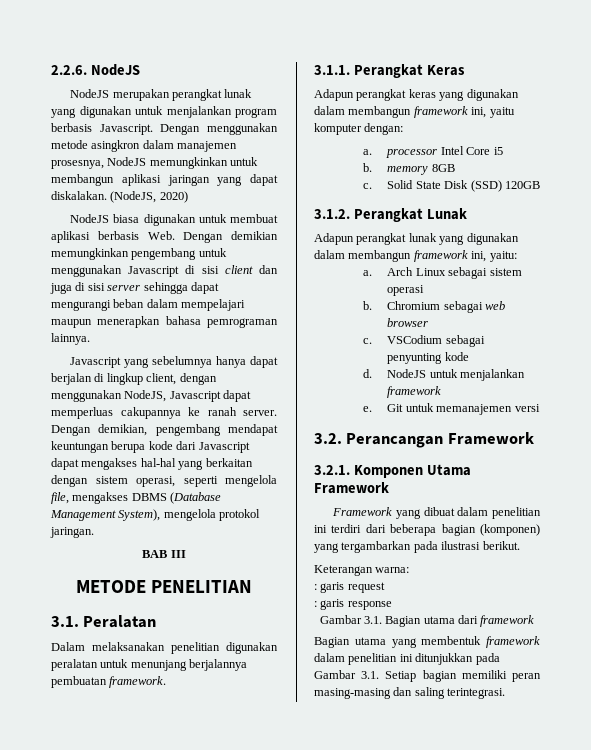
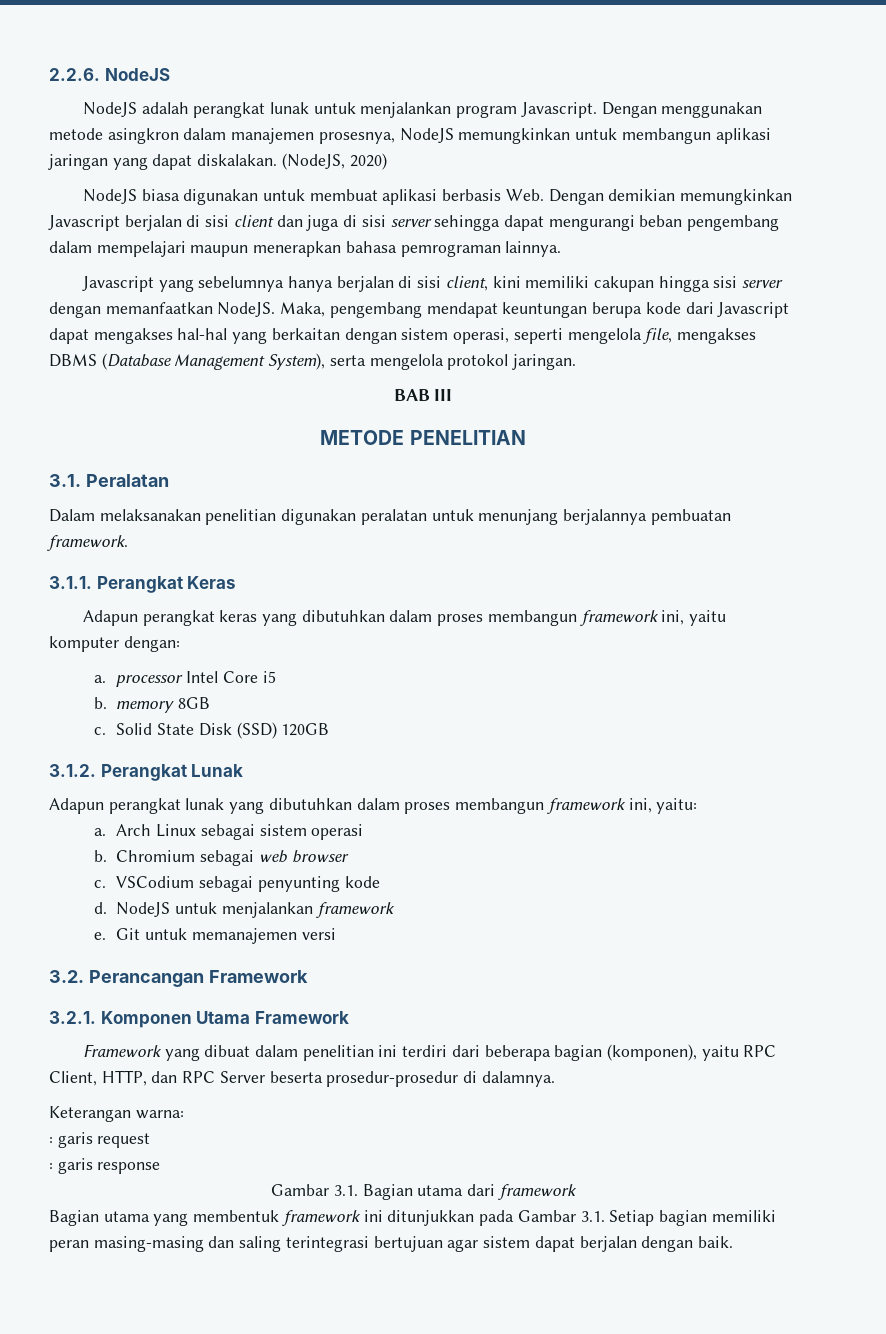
- NodeJS merupakan perangkat lunak yang digunakan untuk menjalankan program berbasis Javascript.
+ NodeJS adalah perangkat lunak untuk menjalankan program Javascript.
- NodeJS biasa digunakan untuk membuat aplikasi berbasis Web. Dengan demikian memungkinkan pengembang untuk menggunakan Javascript di sisi client dan juga di sisi server sehingga dapat mengurangi beban dalam mempelajari maupun menerapkan bahasa pemrograman lainnya.
+ NodeJS biasa digunakan untuk membuat aplikasi berbasis Web. Dengan demikian memungkinkan Javascript berjalan di sisi client dan juga di sisi server sehingga dapat mengurangi beban pengembang dalam mempelajari maupun menerapkan bahasa pemrograman lainnya.
- Javascript yang sebelumnya hanya dapat berjalan di lingkup client, dengan menggunakan NodeJS, Javascript dapat memperluas cakupannya ke ranah server. Dengan demikian, pengembang mendapat keuntungan berupa kode dari Javascript dapat mengakses hal-hal yang berkaitan dengan sistem operasi, seperti mengelola file, mengakses DBMS (Database Management System), mengelola protokol jaringan.
+ Javascript yang sebelumnya hanya berjalan di sisi client, kini memiliki cakupan hingga sisi server dengan memanfaatkan NodeJS. Maka, pengembang mendapat keuntungan berupa kode dari Javascript dapat mengakses hal-hal yang berkaitan dengan sistem operasi, seperti mengelola file, mengakses DBMS (Database Management System), serta mengelola protokol jaringan.
- Adapun perangkat keras yang digunakan dalam membangun framework ini, yaitu komputer dengan:
+ Adapun perangkat keras yang dibutuhkan dalam proses membangun framework ini, yaitu komputer dengan:
- Adapun perangkat lunak yang digunakan dalam membangun framework ini, yaitu:
+ Adapun perangkat lunak yang dibutuhkan dalam proses membangun framework ini, yaitu:
- Framework yang dibuat dalam penelitian ini terdiri dari beberapa bagian (komponen) yang tergambarkan pada ilustrasi berikut.
+ Framework yang dibuat dalam penelitian ini terdiri dari beberapa bagian (komponen), yaitu RPC Client, HTTP, dan RPC Server beserta prosedur-prosedur di dalamnya.
- Bagian utama yang membentuk framework dalam penelitian ini ditunjukkan pada Gambar 3.1. Setiap bagian memiliki peran masing-masing dan saling terintegrasi.
+ Bagian utama yang membentuk framework ini ditunjukkan pada Gambar 3.1. Setiap bagian memiliki peran masing-masing dan saling terintegrasi bertujuan agar sistem dapat berjalan dengan baik.

